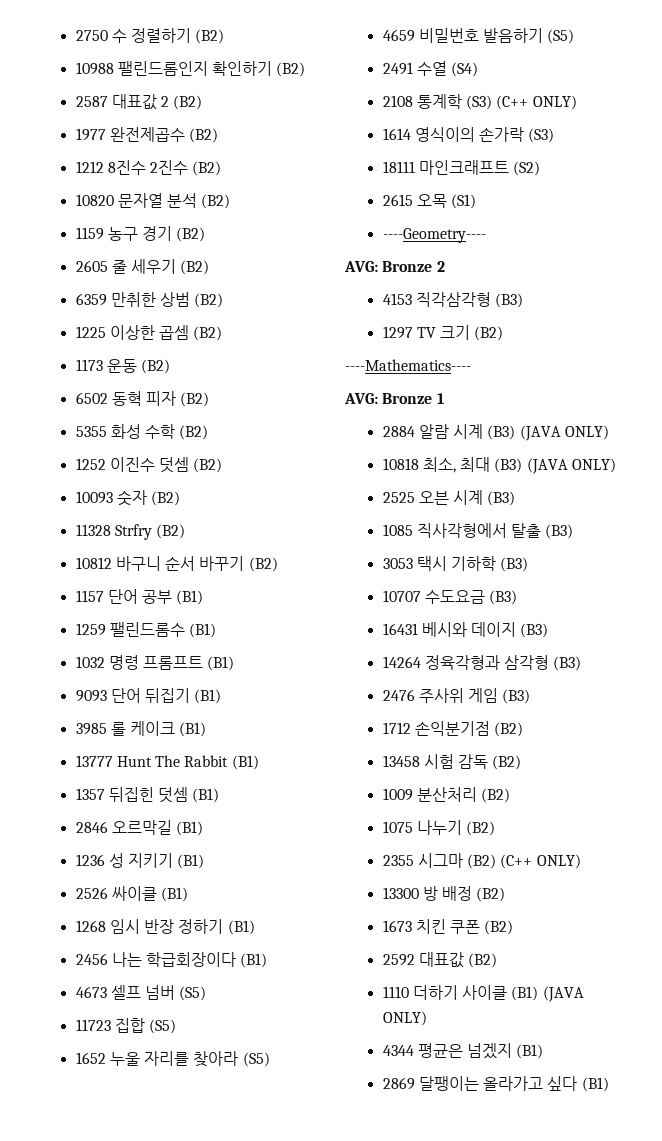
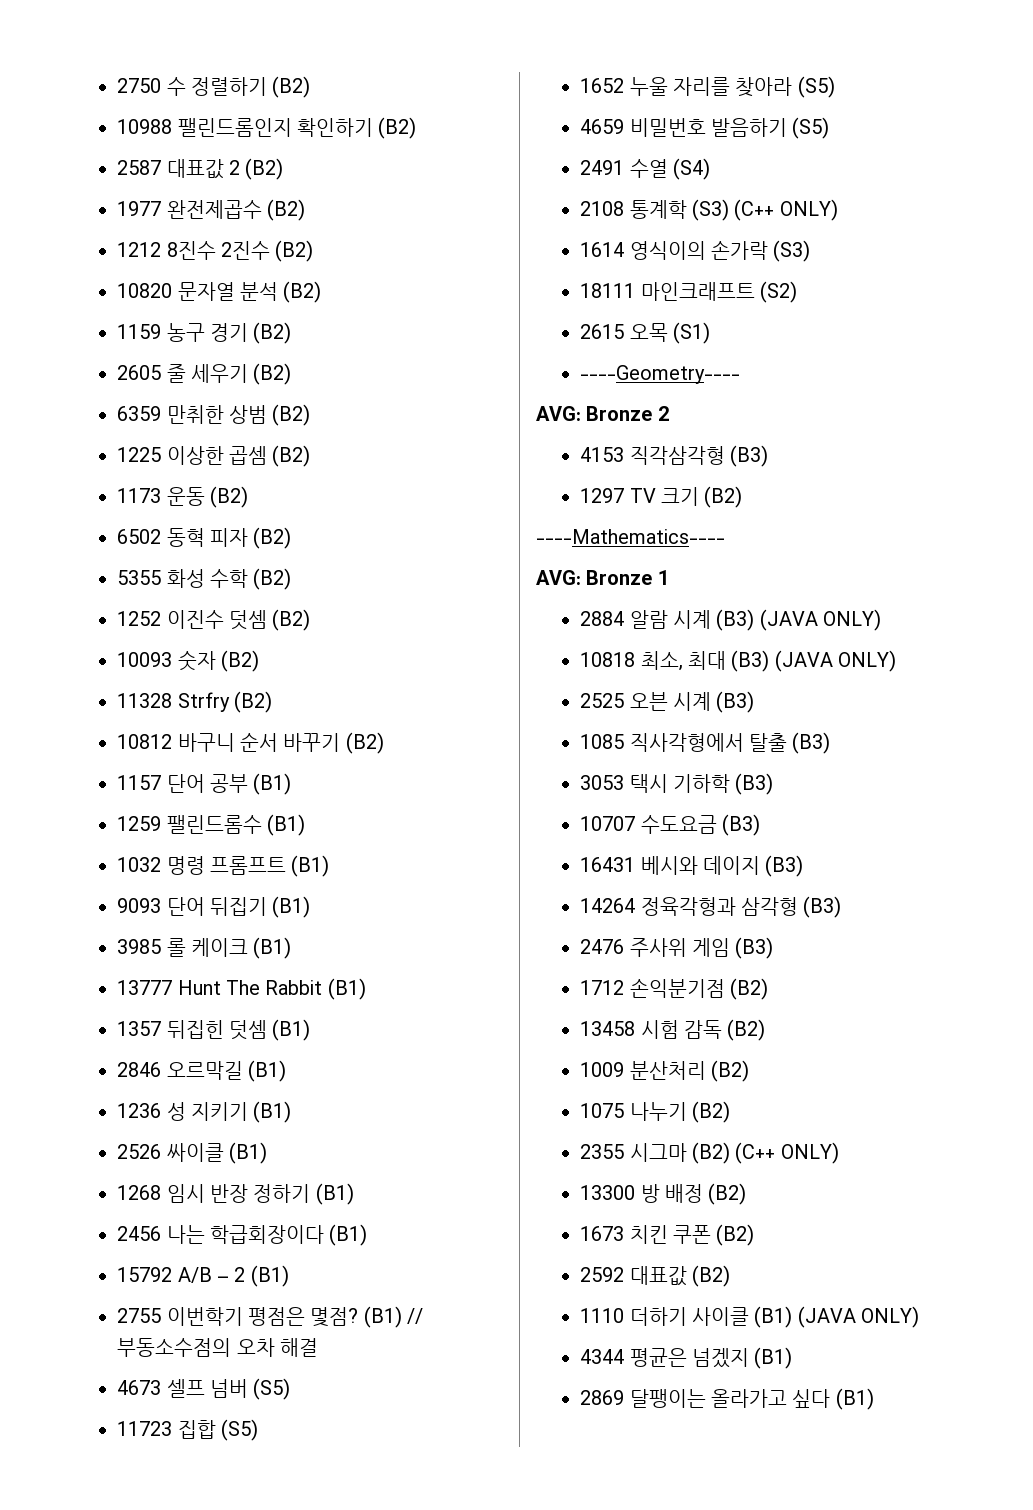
+ 15792 A/B – 2 (B1)
+ 2755 이번학기 평점은 몇점? (B1) // 부동소수점의 오차 해결

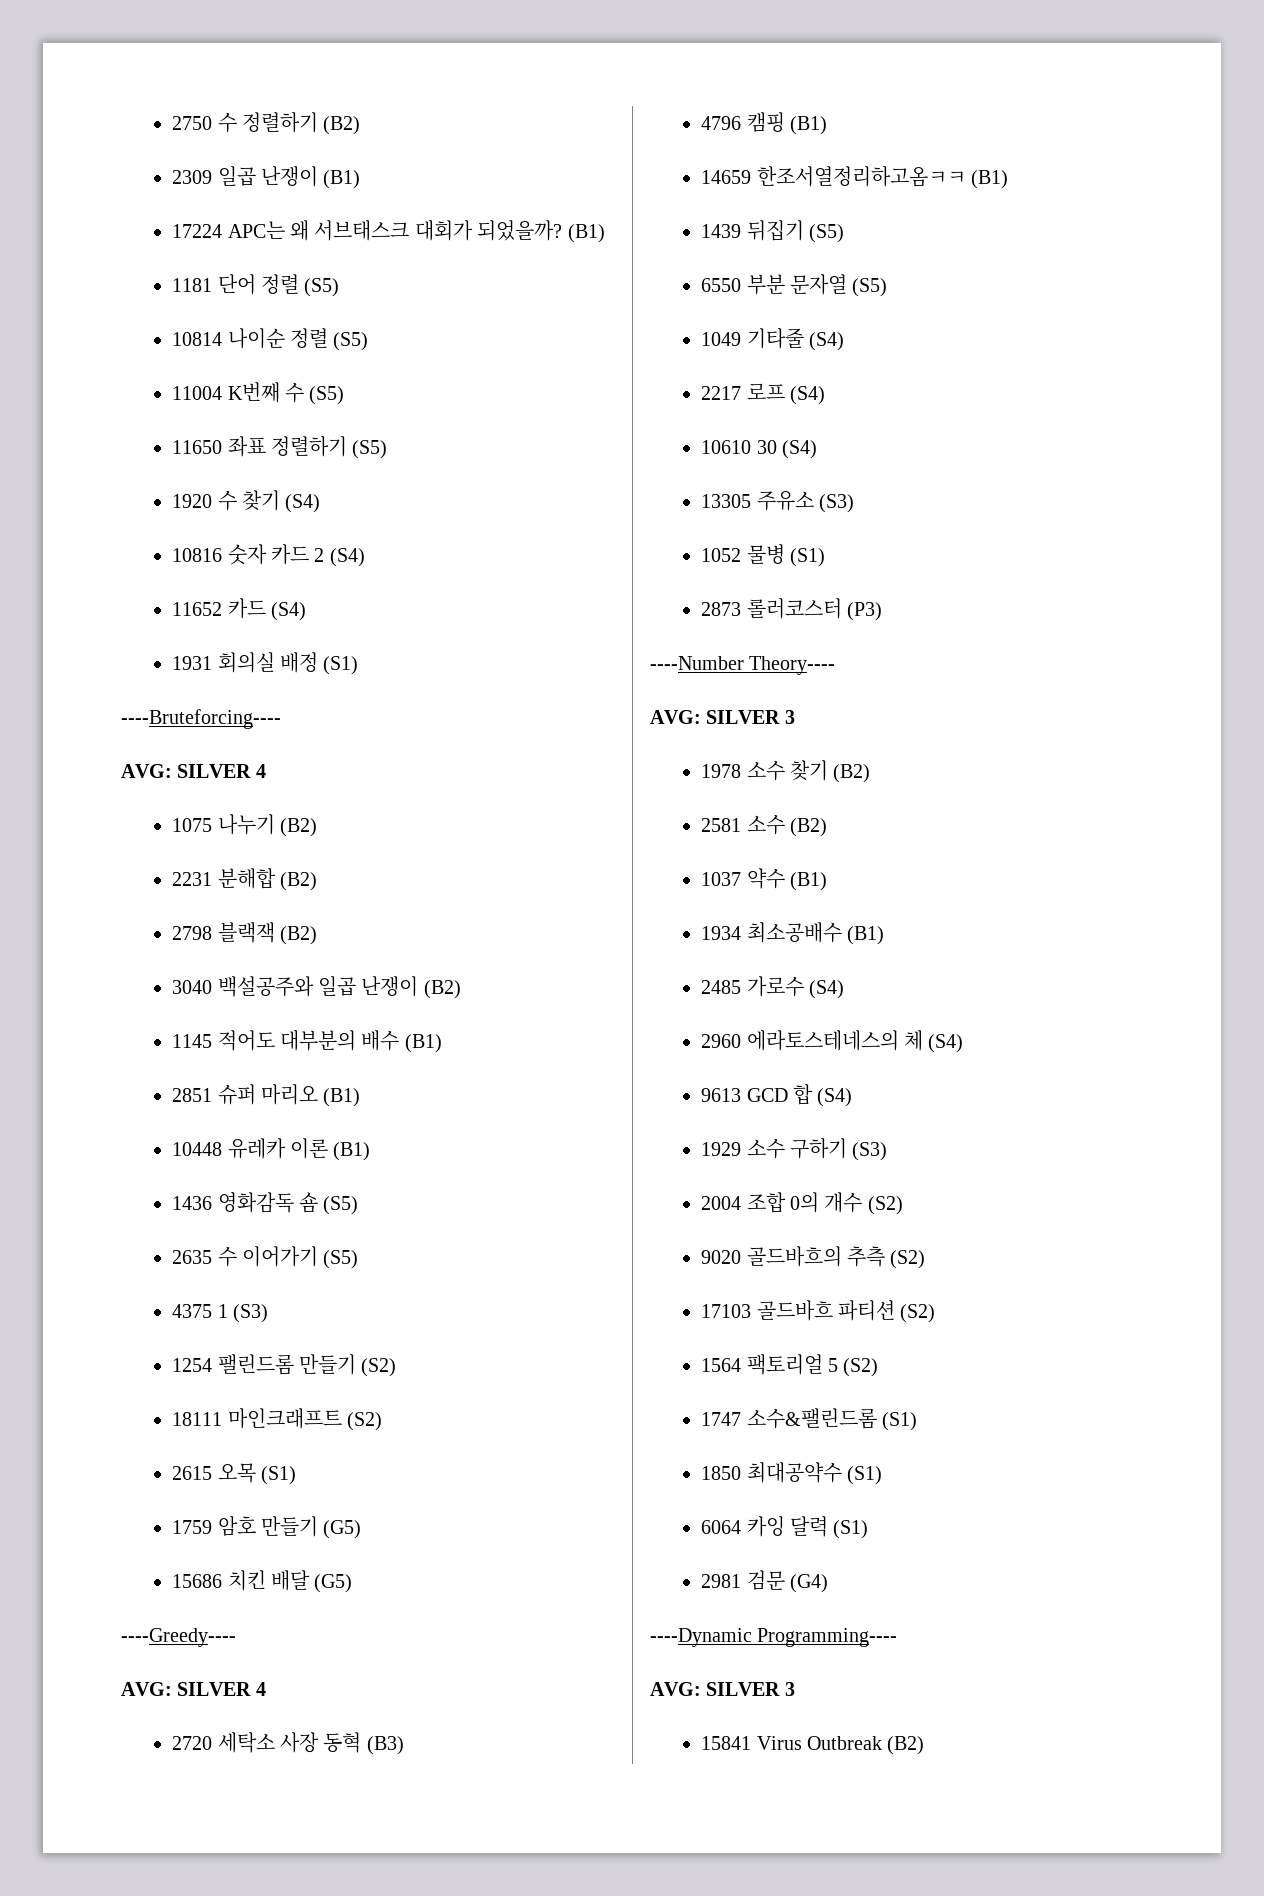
- 10988 팰린드롬인지 확인하기 (B2)
- 2587 대표값 2 (B2)
- 1977 완전제곱수 (B2)
- 1212 8진수 2진수 (B2)
- 10820 문자열 분석 (B2)
- 1159 농구 경기 (B2)
- 2605 줄 세우기 (B2)
- 6359 만취한 상범 (B2)
- 1225 이상한 곱셈 (B2)
- 1173 운동 (B2)
- 6502 동혁 피자 (B2)
- 5355 화성 수학 (B2)
- 1252 이진수 덧셈 (B2)
- 10093 숫자 (B2)
- 11328 Strfry (B2)
- 10812 바구니 순서 바꾸기 (B2)
- 1157 단어 공부 (B1)
- 1259 팰린드롬수 (B1)
- 1032 명령 프롬프트 (B1)
- 9093 단어 뒤집기 (B1)
- 3985 롤 케이크 (B1)
- 13777 Hunt The Rabbit (B1)
- 1357 뒤집힌 덧셈 (B1)
- 2846 오르막길 (B1)
- 1236 성 지키기 (B1)
- 2526 싸이클 (B1)
- 1268 임시 반장 정하기 (B1)
- 2456 나는 학급회장이다 (B1)
- 15792 A/B – 2 (B1)
- 2755 이번학기 평점은 몇점? (B1) // 부동소수점의 오차 해결
- 4673 셀프 넘버 (S5)
- 11723 집합 (S5)
- 1652 누울 자리를 찾아라 (S5)
- 4659 비밀번호 발음하기 (S5)
- 2491 수열 (S4)
- 2108 통계학 (S3) (C++ ONLY)
- 1614 영식이의 손가락 (S3)
+ 2309 일곱 난쟁이 (B1)
+ 17224 APC는 왜 서브태스크 대회가 되었을까? (B1)
+ 1181 단어 정렬 (S5)
+ 10814 나이순 정렬 (S5)
+ 11004 K번째 수 (S5)
+ 11650 좌표 정렬하기 (S5)
+ 1920 수 찾기 (S4)
+ 10816 숫자 카드 2 (S4)
+ 11652 카드 (S4)
+ 1931 회의실 배정 (S1)
+ ----Bruteforcing----
+ AVG: SILVER 4
+ 1075 나누기 (B2)
+ 2231 분해합 (B2)
+ 2798 블랙잭 (B2)
+ 3040 백설공주와 일곱 난쟁이 (B2)
+ 1145 적어도 대부분의 배수 (B1)
+ 2851 슈퍼 마리오 (B1)
+ 10448 유레카 이론 (B1)
+ 1436 영화감독 숌 (S5)
+ 2635 수 이어가기 (S5)
+ 4375 1 (S3)
+ 1254 팰린드롬 만들기 (S2)
- ----Geometry----
- AVG: Bronze 2
- 4153 직각삼각형 (B3)
- 1297 TV 크기 (B2)
- ----Mathematics----
- AVG: Bronze 1
- 2884 알람 시계 (B3) (JAVA ONLY)
- 10818 최소, 최대 (B3) (JAVA ONLY)
- 2525 오븐 시계 (B3)
- 1085 직사각형에서 탈출 (B3)
- 3053 택시 기하학 (B3)
- 10707 수도요금 (B3)
- 16431 베시와 데이지 (B3)
- 14264 정육각형과 삼각형 (B3)
- 2476 주사위 게임 (B3)
- 1712 손익분기점 (B2)
- 13458 시험 감독 (B2)
- 1009 분산처리 (B2)
- 1075 나누기 (B2)
- 2355 시그마 (B2) (C++ ONLY)
- 13300 방 배정 (B2)
- 1673 치킨 쿠폰 (B2)
- 2592 대표값 (B2)
- 1110 더하기 사이클 (B1) (JAVA ONLY)
- 4344 평균은 넘겠지 (B1)
- 2869 달팽이는 올라가고 싶다 (B1)
+ 1759 암호 만들기 (G5)
+ 15686 치킨 배달 (G5)
+ ----Greedy----
+ AVG: SILVER 4
+ 2720 세탁소 사장 동혁 (B3)
+ 4796 캠핑 (B1)
+ 14659 한조서열정리하고옴ㅋㅋ (B1)
+ 1439 뒤집기 (S5)
+ 6550 부분 문자열 (S5)
+ 1049 기타줄 (S4)
+ 2217 로프 (S4)
+ 10610 30 (S4)
+ 13305 주유소 (S3)
+ 1052 물병 (S1)
+ 2873 롤러코스터 (P3)
+ ----Number Theory----
+ AVG: SILVER 3
+ 1978 소수 찾기 (B2)
+ 2581 소수 (B2)
+ 1037 약수 (B1)
+ 1934 최소공배수 (B1)
+ 2485 가로수 (S4)
+ 2960 에라토스테네스의 체 (S4)
+ 9613 GCD 합 (S4)
+ 1929 소수 구하기 (S3)
+ 2004 조합 0의 개수 (S2)
+ 9020 골드바흐의 추측 (S2)
+ 17103 골드바흐 파티션 (S2)
+ 1564 팩토리얼 5 (S2)
+ 1747 소수&팰린드롬 (S1)
+ 1850 최대공약수 (S1)
+ 6064 카잉 달력 (S1)
+ 2981 검문 (G4)
+ ----Dynamic Programming----
+ AVG: SILVER 3
+ 15841 Virus Outbreak (B2)

